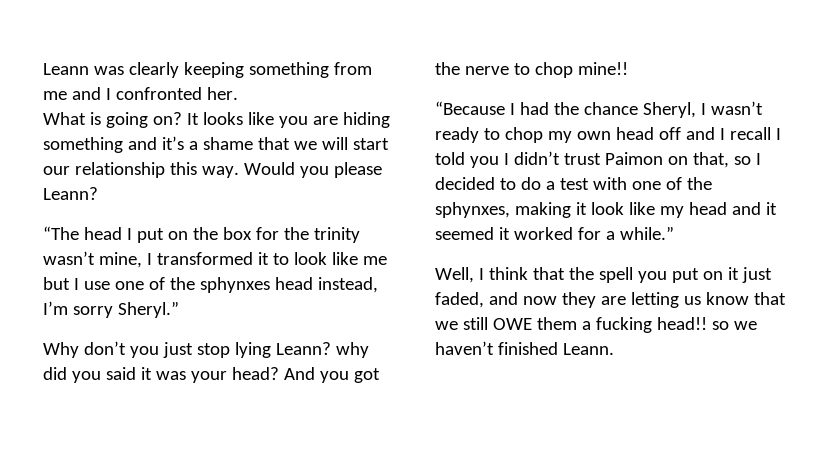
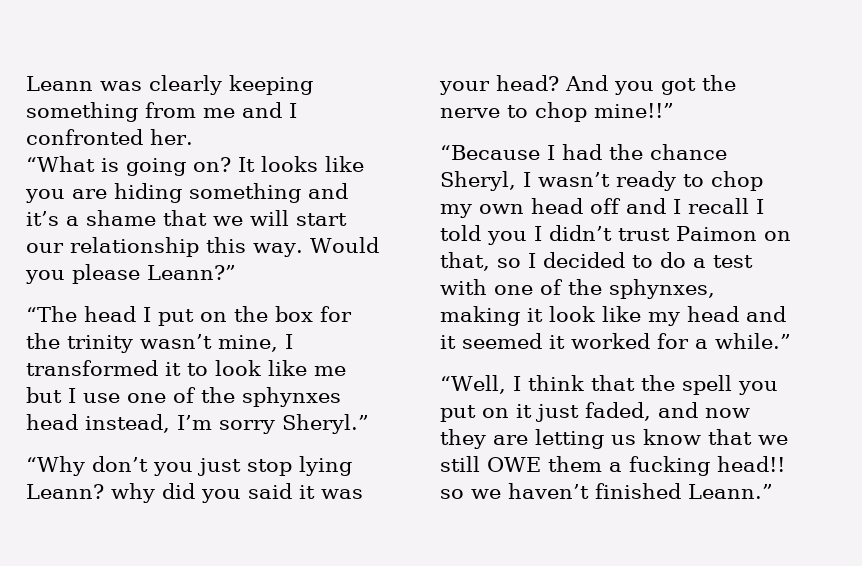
- What is going on?
+ “What is going on?
- Would you please Leann?
+ Would you please Leann?”
- Why don’t you just stop lying Leann? why did you said it was your head?
+ “Why don’t you just stop lying Leann? why did you said it was your head?
- And you got the nerve to chop mine!!
+ And you got the nerve to chop mine!!”
- Well, I think that the spell you put on it just faded, and now they are letting us know that we still OWE them a fucking head!! so we haven’t finished Leann.
+ “Well, I think that the spell you put on it just faded, and now they are letting us know that we still OWE them a fucking head!! so we haven’t finished Leann.”

